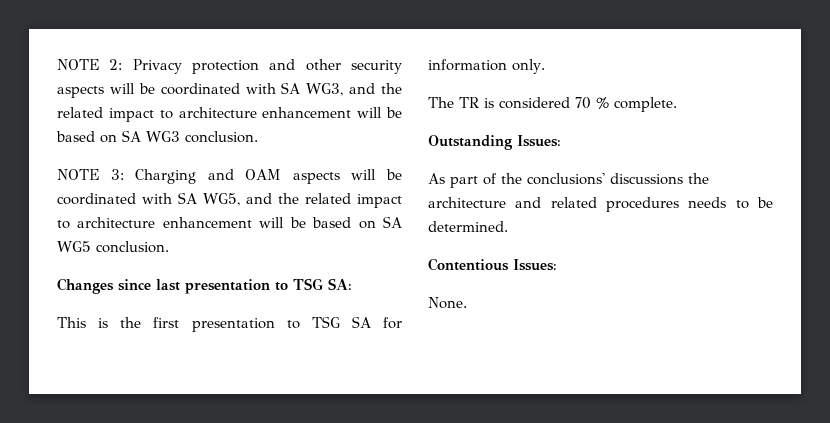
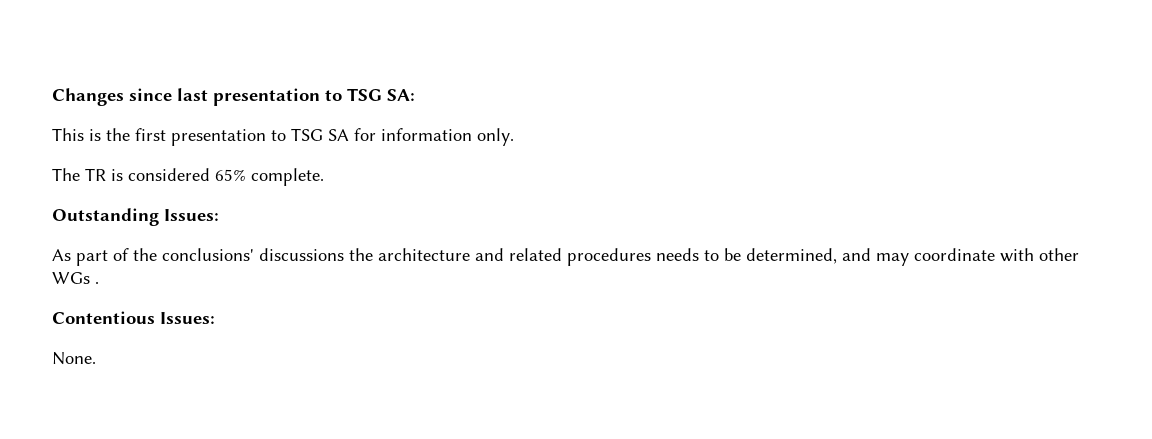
- NOTE 2: Privacy protection and other security aspects will be coordinated with SA WG3, and the related impact to architecture enhancement will be based on SA WG3 conclusion.
- NOTE 3: Charging and OAM aspects will be coordinated with SA WG5, and the related impact to architecture enhancement will be based on SA WG5 conclusion.
- The TR is considered 70 % complete.
+ The TR is considered 65% complete.
- As part of the conclusions' discussions the architecture and related procedures needs to be determined.
+ As part of the conclusions' discussions the architecture and related procedures needs to be determined, and may coordinate with other WGs .

